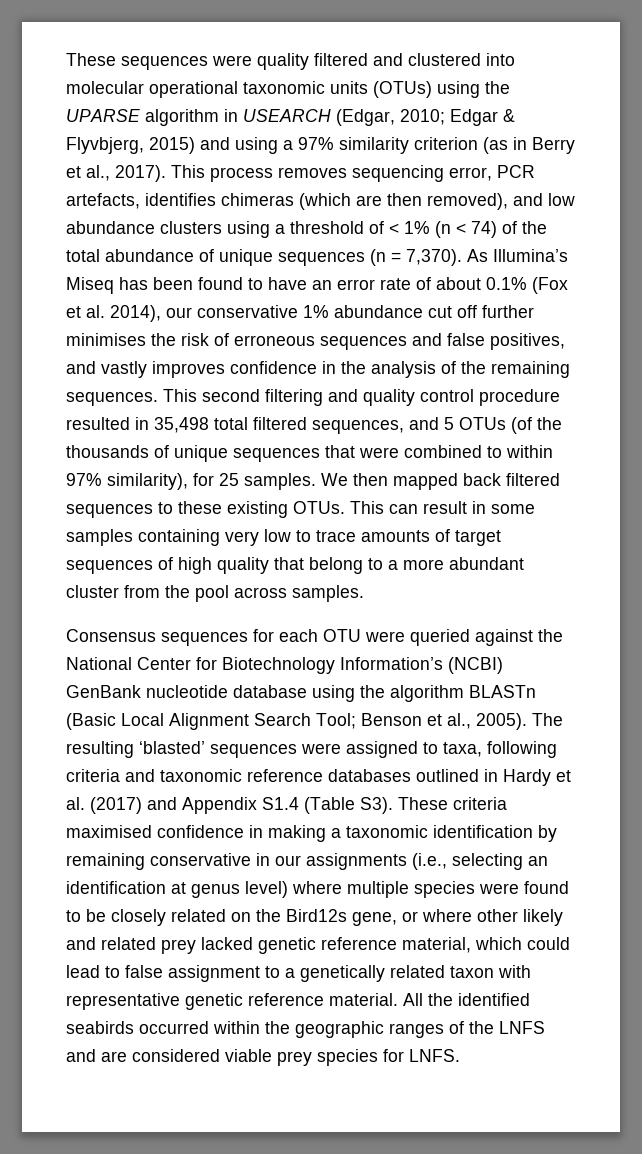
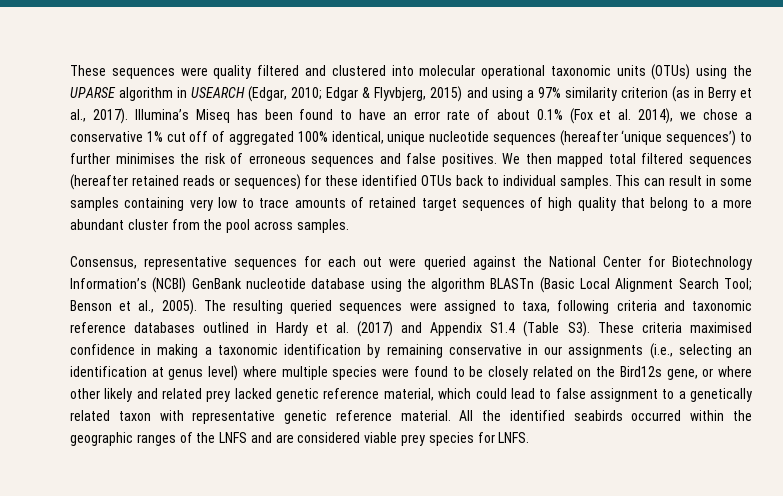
- This process removes sequencing error, PCR artefacts, identifies chimeras (which are then removed), and low abundance clusters using a threshold of < 1% (n < 74) of the total abundance of unique sequences (n = 7,370). As Illumina’s Miseq has been found to have an error rate of about 0.1% (Fox et al. 2014), our conservative 1% abundance cut off further minimises the risk of erroneous sequences and false positives, and vastly improves confidence in the analysis of the remaining sequences. This second filtering and quality control procedure resulted in 35,498 total filtered sequences, and 5 OTUs (of the thousands of unique sequences that were combined to within 97% similarity), for 25 samples.
+ Illumina’s Miseq has been found to have an error rate of about 0.1% (Fox et al. 2014), we chose a conservative 1% cut off of aggregated 100% identical, unique nucleotide sequences (hereafter ‘unique sequences’) to further minimises the risk of erroneous sequences and false positives.
- We then mapped back filtered sequences to these existing OTUs.
+ We then mapped total filtered sequences (hereafter retained reads or sequences) for these identified OTUs back to individual samples.
- This can result in some samples containing very low to trace amounts of target sequences of high quality that belong to a more abundant cluster from the pool across samples.
+ This can result in some samples containing very low to trace amounts of retained target sequences of high quality that belong to a more abundant cluster from the pool across samples.
- Consensus sequences for each OTU were queried against the National Center for Biotechnology Information’s (NCBI) GenBank nucleotide database using the algorithm BLASTn (Basic Local Alignment Search Tool; Benson et al., 2005).
+ Consensus, representative sequences for each out were queried against the National Center for Biotechnology Information’s (NCBI) GenBank nucleotide database using the algorithm BLASTn (Basic Local Alignment Search Tool; Benson et al., 2005).
- The resulting ‘blasted’ sequences were assigned to taxa, following criteria and taxonomic reference databases outlined in Hardy et al. (2017) and Appendix S1.4 (Table S3). These criteria maximised confidence in making a taxonomic identification by remaining conservative in our assignments (i.e., selecting an identification at genus level) where multiple species were found to be closely related on the Bird12s gene, or where other likely and related prey lacked genetic reference material, which could lead to false assignment to a genetically related taxon with representative genetic reference material.
+ The resulting queried sequences were assigned to taxa, following criteria and taxonomic reference databases outlined in Hardy et al. (2017) and Appendix S1.4 (Table S3). These criteria maximised confidence in making a taxonomic identification by remaining conservative in our assignments (i.e., selecting an identification at genus level) where multiple species were found to be closely related on the Bird12s gene, or where other likely and related prey lacked genetic reference material, which could lead to false assignment to a genetically related taxon with representative genetic reference material.

